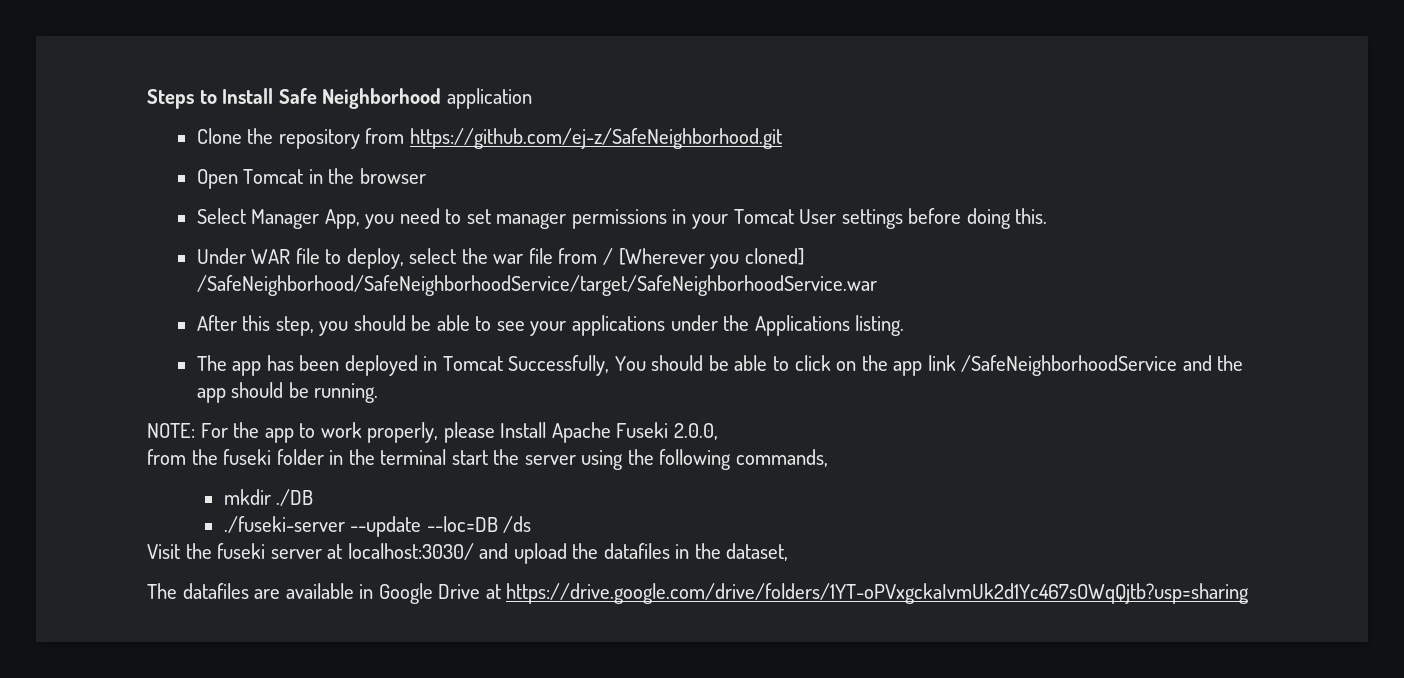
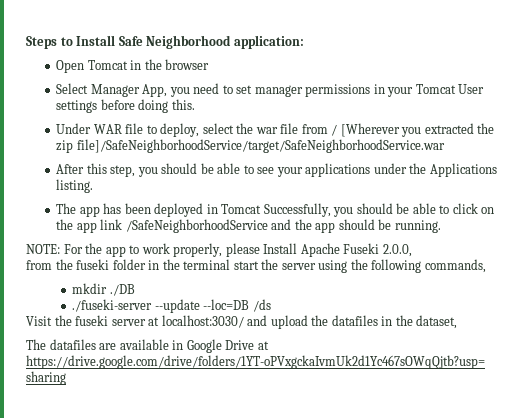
- Steps to Install Safe Neighborhood application
- Clone the repository from https://github.com/ej-z/SafeNeighborhood.git
+ Steps to Install Safe Neighborhood application:
- Under WAR file to deploy, select the war file from / [Wherever you cloned] /SafeNeighborhood/SafeNeighborhoodService/target/SafeNeighborhoodService.war
+ Under WAR file to deploy, select the war file from / [Wherever you extracted the zip file]/SafeNeighborhoodService/target/SafeNeighborhoodService.war
- The app has been deployed in Tomcat Successfully, You should be able to click on the app link /SafeNeighborhoodService and the app should be running.
+ The app has been deployed in Tomcat Successfully, you should be able to click on the app link /SafeNeighborhoodService and the app should be running.

